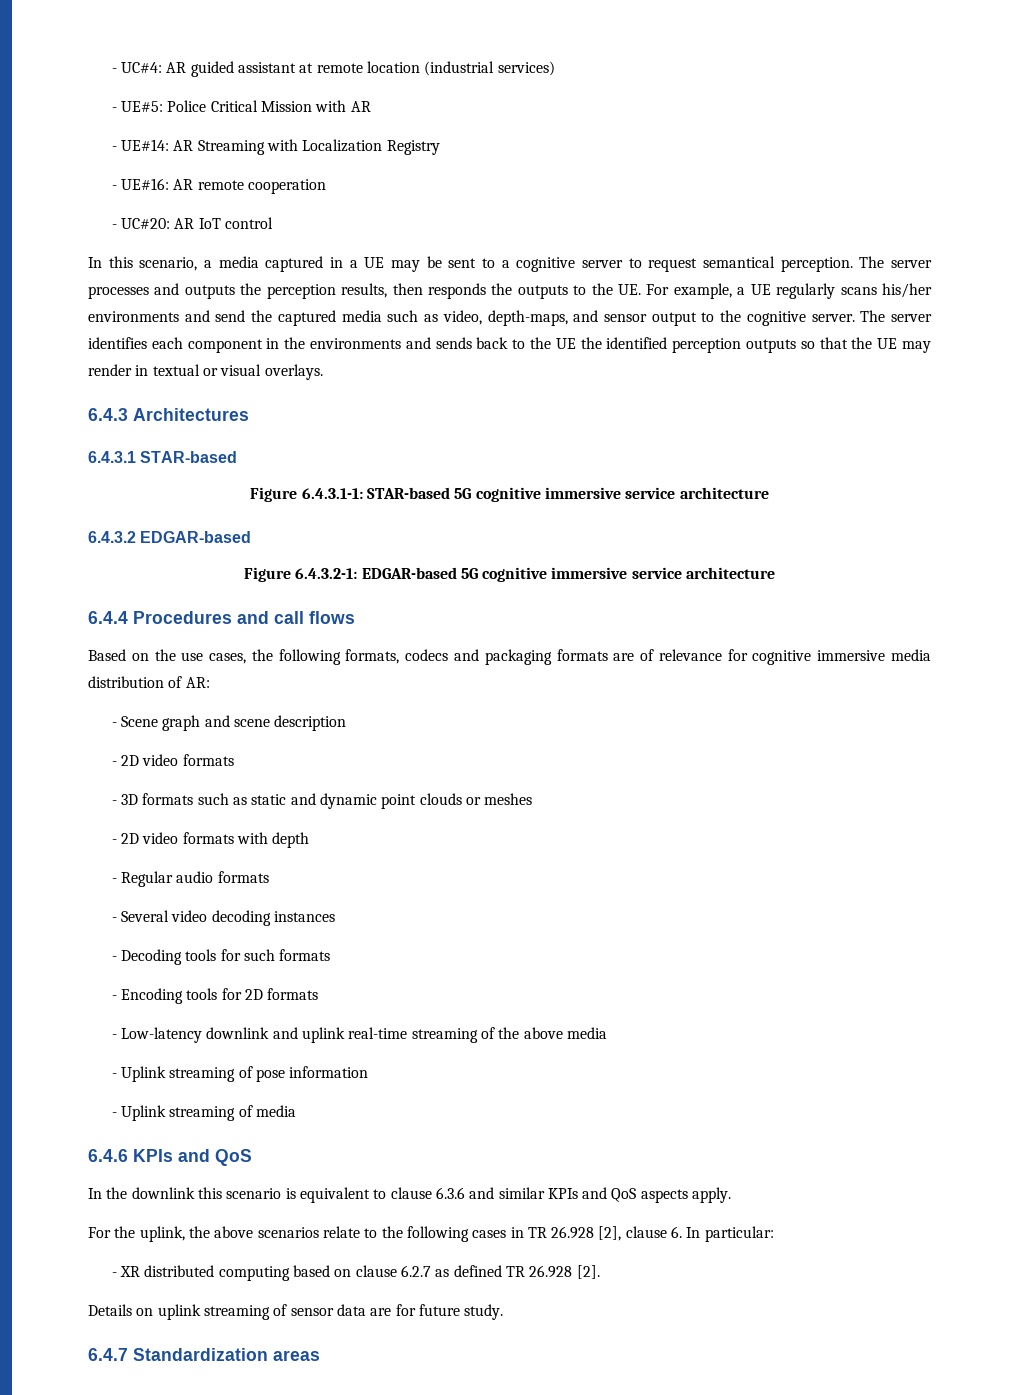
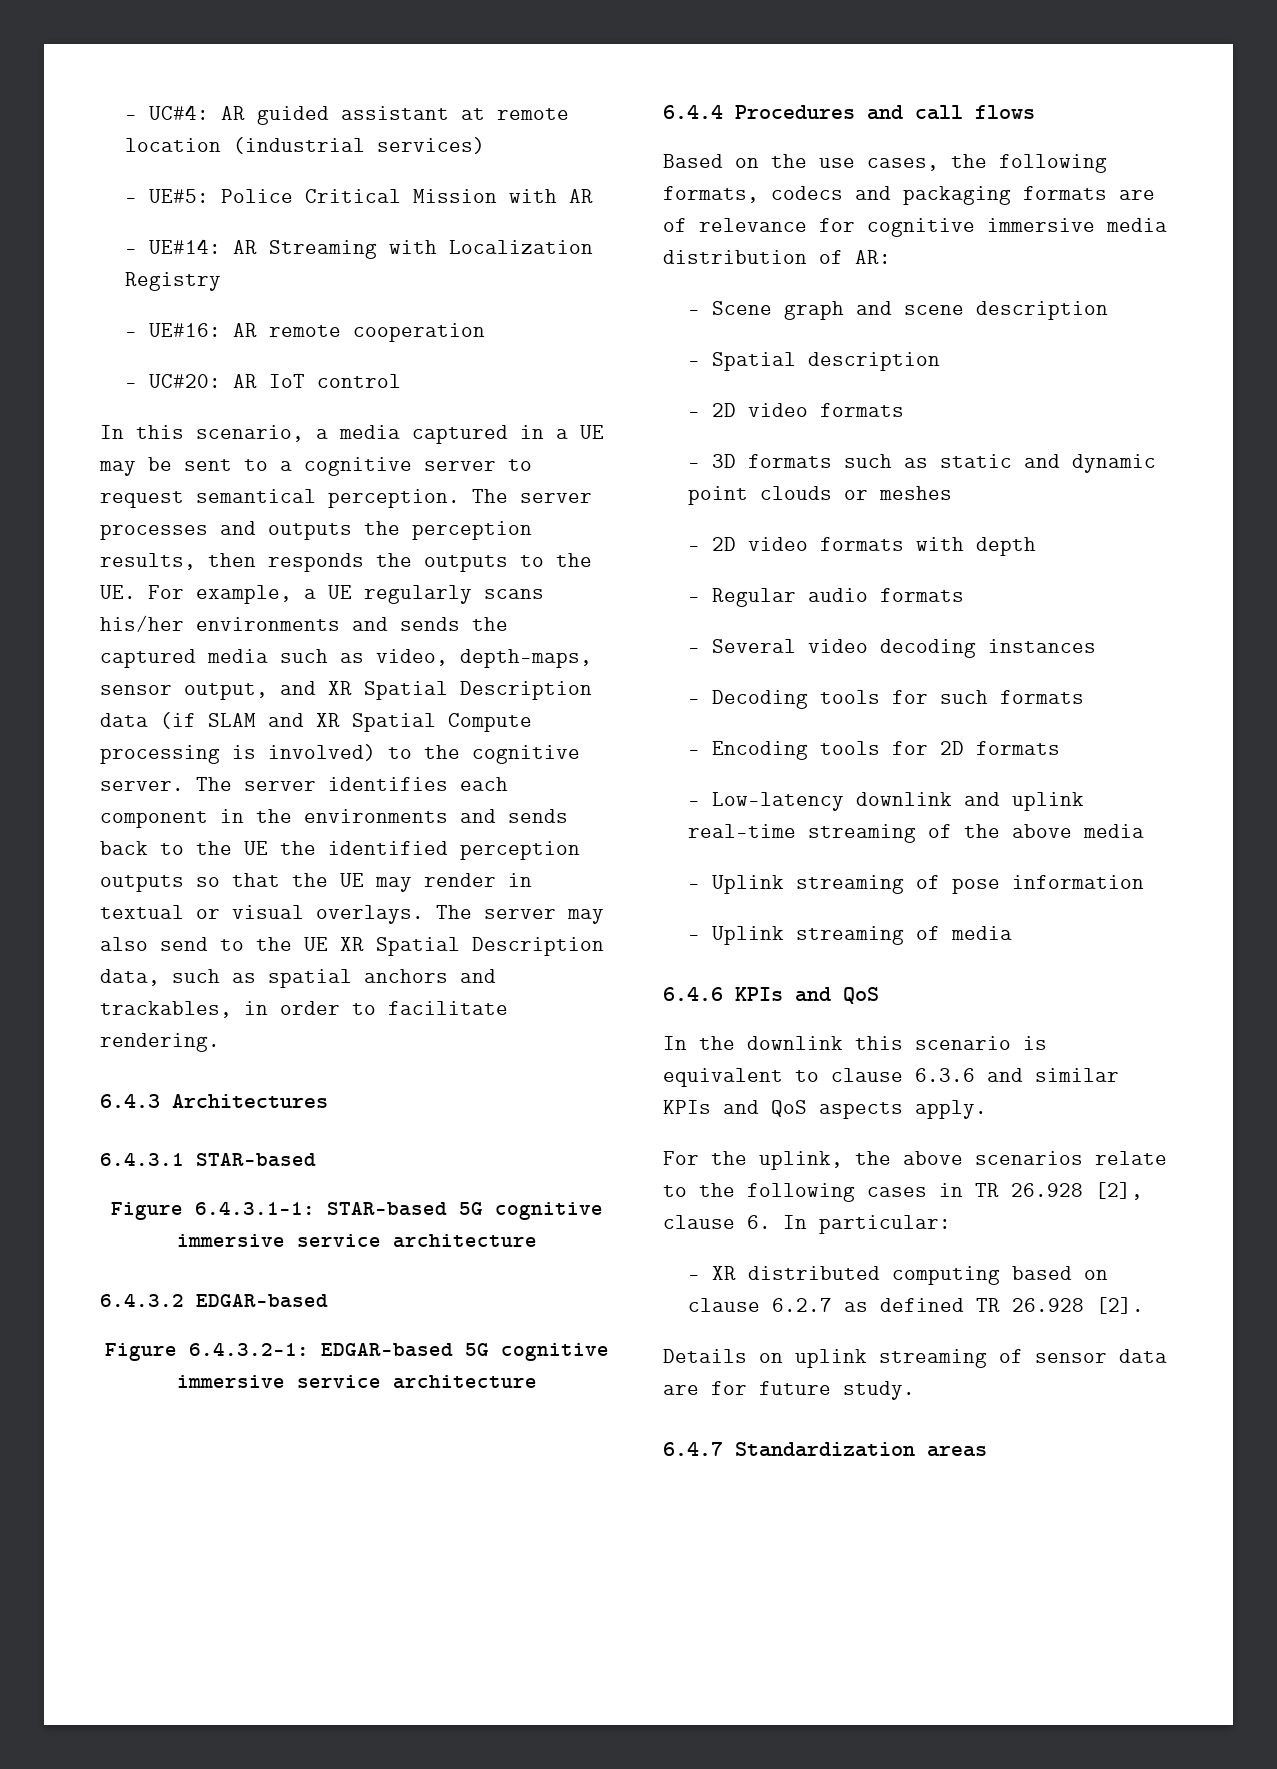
- The server processes and outputs the perception results, then responds the outputs to the UE. For example, a UE regularly scans his/her environments and send the captured media such as video, depth-maps, and sensor output to the cognitive server.
+ The server processes and outputs the perception results, then responds the outputs to the UE. For example, a UE regularly scans his/her environments and sends the captured media such as video, depth-maps, sensor output, and XR Spatial Description data (if SLAM and XR Spatial Compute processing is involved) to the cognitive server.
+ The server may also send to the UE XR Spatial Description data, such as spatial anchors and trackables, in order to facilitate rendering.
+ - Spatial description

